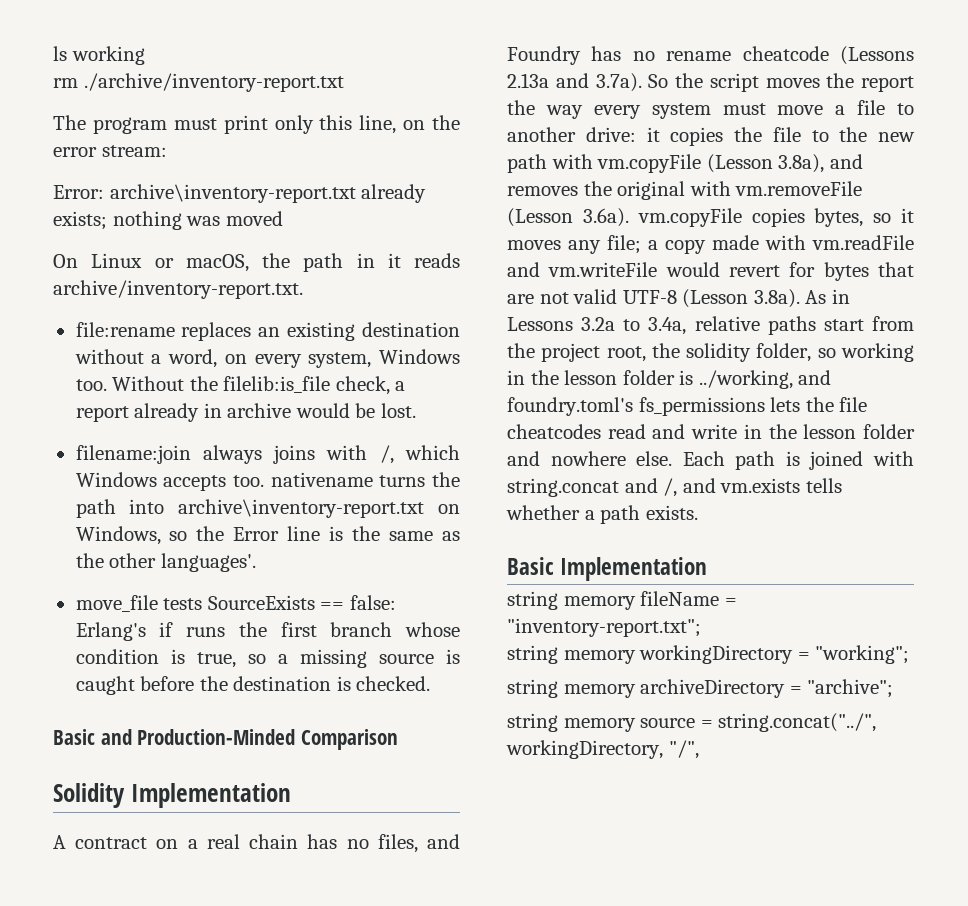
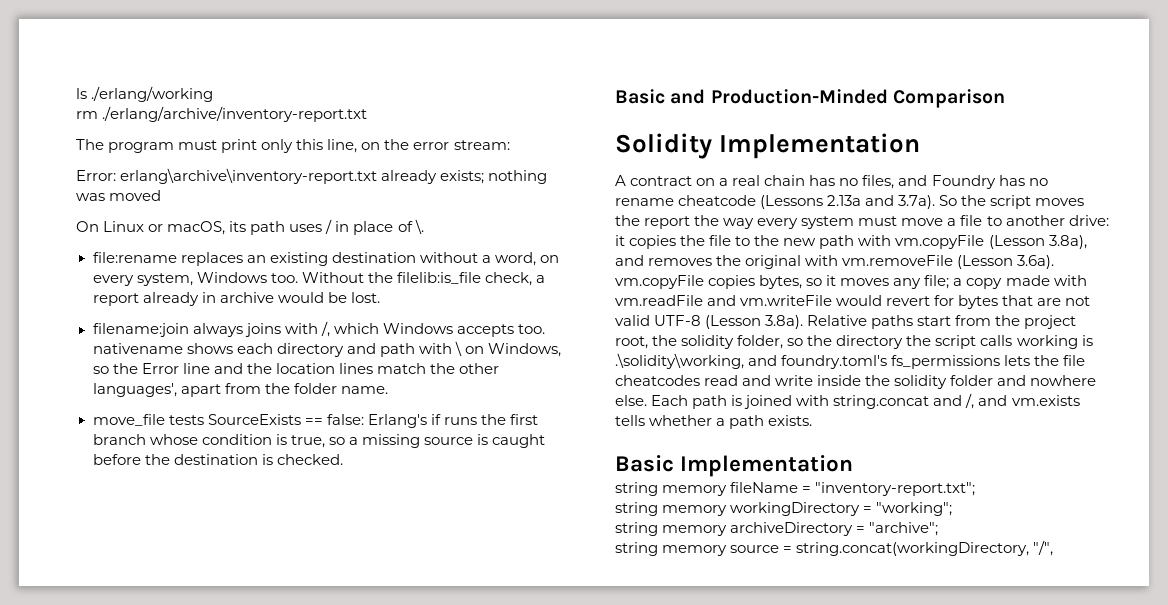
- ls working
+ ls ./erlang/working
- rm ./archive/inventory-report.txt
+ rm ./erlang/archive/inventory-report.txt
- Error: archive\inventory-report.txt already exists; nothing was moved
+ Error: erlang\archive\inventory-report.txt already exists; nothing was moved
- On Linux or macOS, the path in it reads archive/inventory-report.txt.
+ On Linux or macOS, its path uses / in place of \.
- filename:join always joins with /, which Windows accepts too. nativename turns the path into archive\inventory-report.txt on Windows, so the Error line is the same as the other languages'.
+ filename:join always joins with /, which Windows accepts too. nativename shows each directory and path with \ on Windows, so the Error line and the location lines match the other languages', apart from the folder name.
- a copy made with vm.readFile and vm.writeFile would revert for bytes that are not valid UTF-8 (Lesson 3.8a). As in Lessons 3.2a to 3.4a, relative paths start from the project root, the solidity folder, so working in the lesson folder is ../working, and foundry.toml's fs_permissions lets the file cheatcodes read and write in the lesson folder and nowhere else.
+ a copy made with vm.readFile and vm.writeFile would revert for bytes that are not valid UTF-8 (Lesson 3.8a). Relative paths start from the project root, the solidity folder, so the directory the script calls working is .\solidity\working, and foundry.toml's fs_permissions lets the file cheatcodes read and write inside the solidity folder and nowhere else.
- string memory source = string.concat("../", workingDirectory, "/",
+ string memory source = string.concat(workingDirectory, "/",

